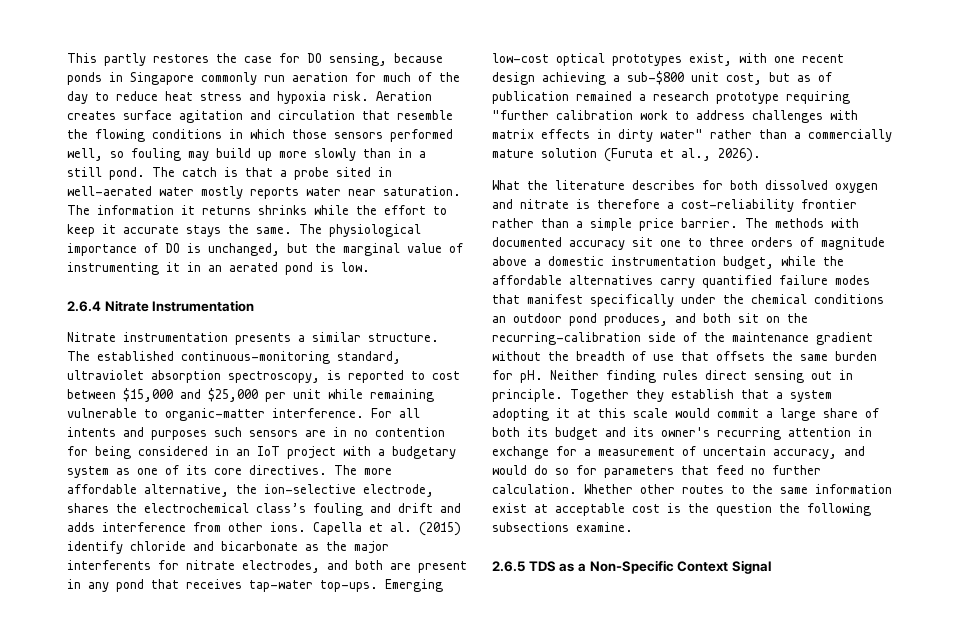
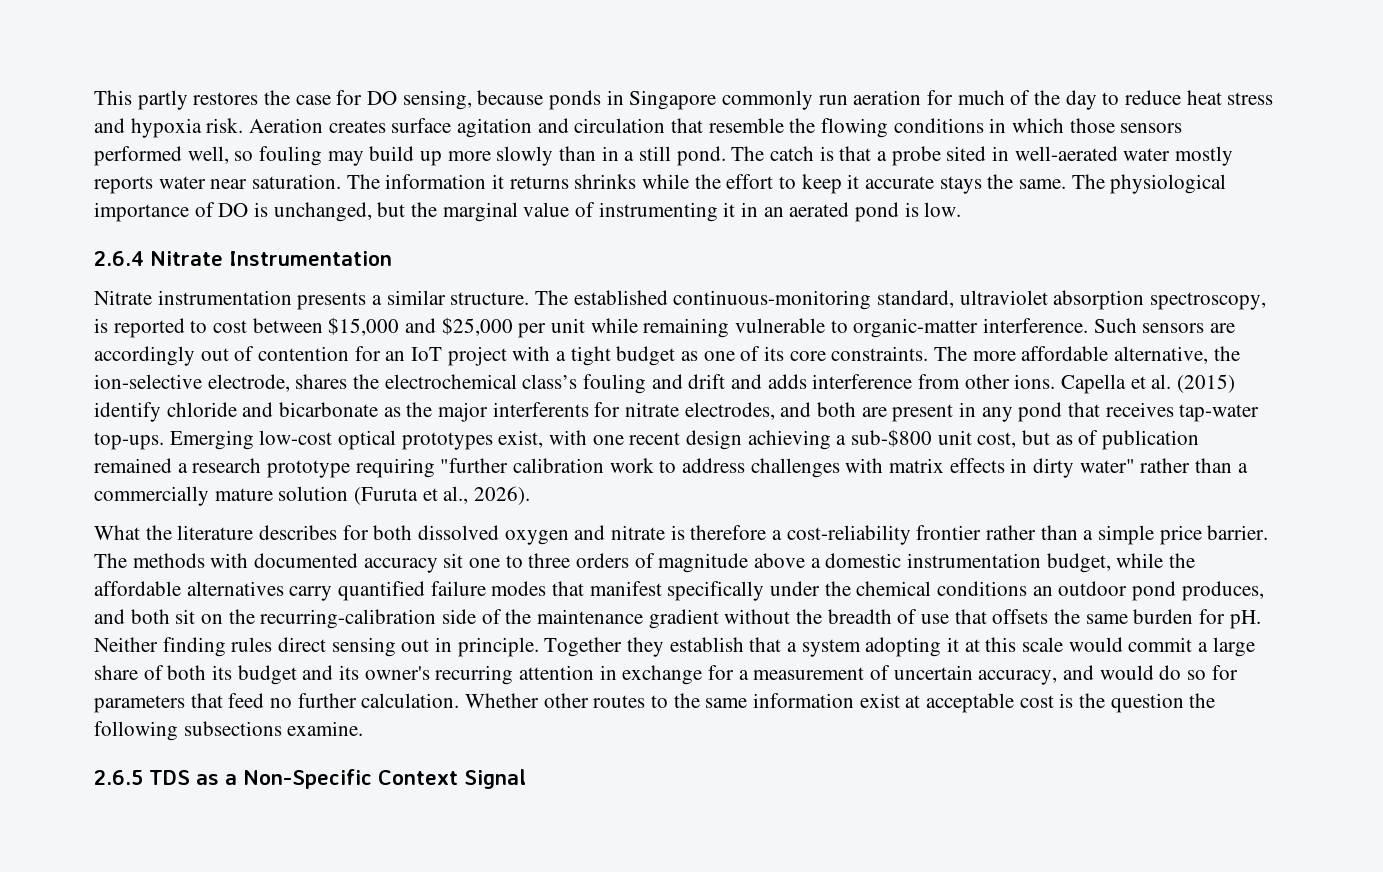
- For all intents and purposes such sensors are in no contention for being considered in an IoT project with a budgetary system as one of its core directives.
+ Such sensors are accordingly out of contention for an IoT project with a tight budget as one of its core constraints.

